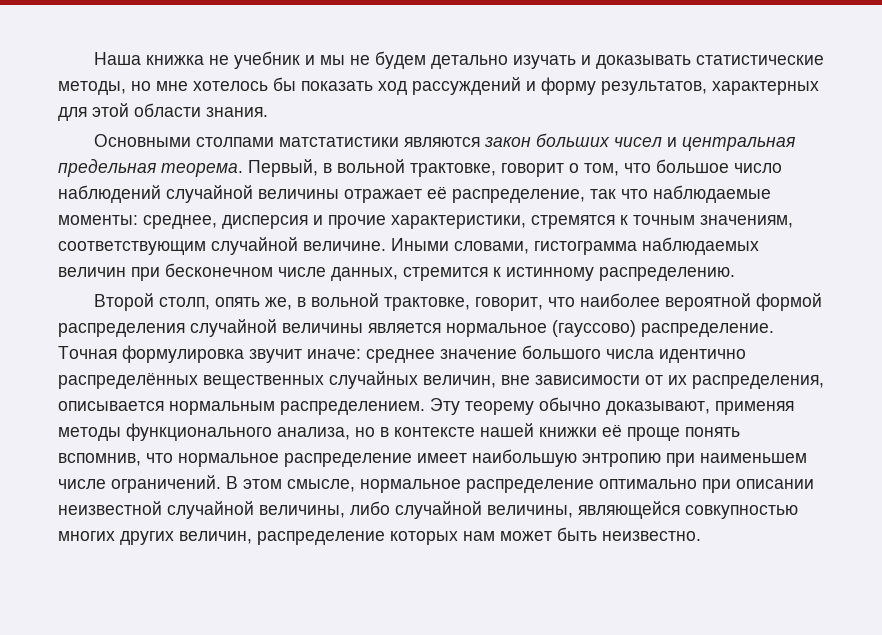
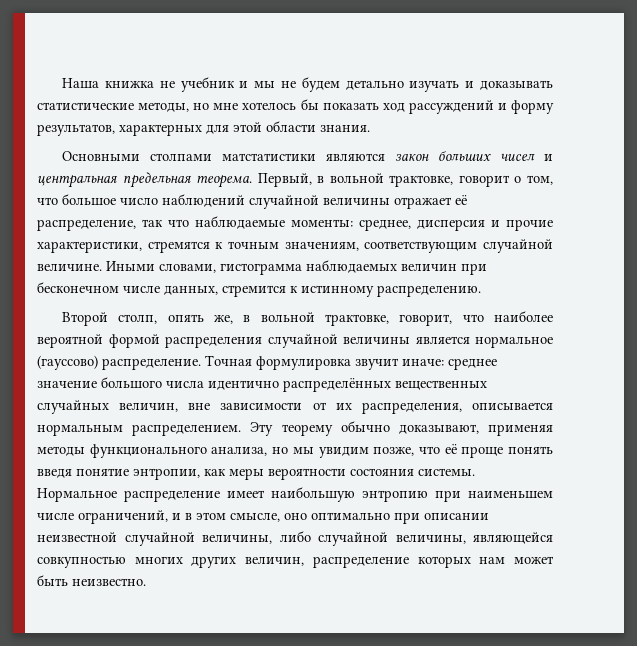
- Эту теорему обычно доказывают, применяя методы функционального анализа, но в контексте нашей книжки её проще понять вспомнив, что нормальное распределение имеет наибольшую энтропию при наименьшем числе ограничений. В этом смысле, нормальное распределение оптимально при описании неизвестной случайной величины, либо случайной величины, являющейся совкупностью многих других величин, распределение которых нам может быть неизвестно.
+ Эту теорему обычно доказывают, применяя методы функционального анализа, но мы увидим позже, что её проще понять введя понятие энтропии, как меры вероятности состояния системы. Нормальное распределение имеет наибольшую энтропию при наименьшем числе ограничений, и в этом смысле, оно оптимально при описании неизвестной случайной величины, либо случайной величины, являющейся совкупностью многих других величин, распределение которых нам может быть неизвестно.

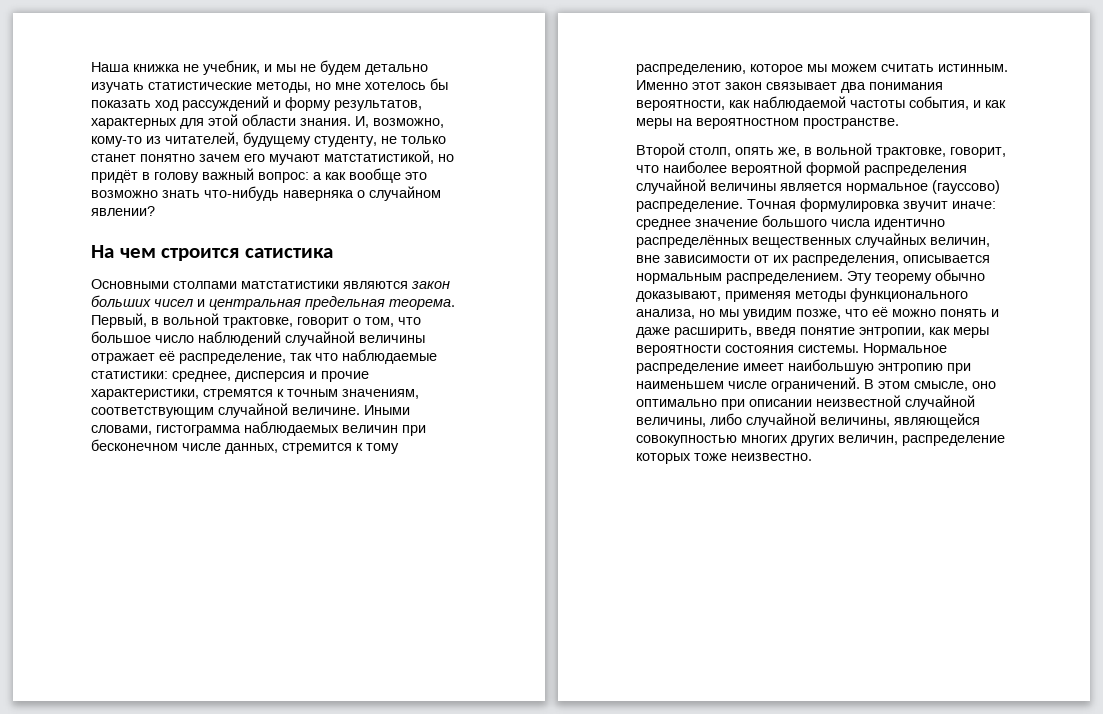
- Наша книжка не учебник и мы не будем детально изучать и доказывать статистические методы, но мне хотелось бы показать ход рассуждений и форму результатов, характерных для этой области знания.
+ Наша книжка не учебник, и мы не будем детально изучать статистические методы, но мне хотелось бы показать ход рассуждений и форму результатов, характерных для этой области знания. И, возможно, кому-то из читателей, будущему студенту, не только станет понятно зачем его мучают матстатистикой, но придёт в голову важный вопрос: а как вообще это возможно знать что-нибудь наверняка о случайном явлении?
+ На чем строится сатистика
- Первый, в вольной трактовке, говорит о том, что большое число наблюдений случайной величины отражает её распределение, так что наблюдаемые моменты: среднее, дисперсия и прочие характеристики, стремятся к точным значениям, соответствующим случайной величине.
+ Первый, в вольной трактовке, говорит о том, что большое число наблюдений случайной величины отражает её распределение, так что наблюдаемые статистики: среднее, дисперсия и прочие характеристики, стремятся к точным значениям, соответствующим случайной величине.
- Иными словами, гистограмма наблюдаемых величин при бесконечном числе данных, стремится к истинному распределению.
+ Иными словами, гистограмма наблюдаемых величин при бесконечном числе данных, стремится к тому распределению, которое мы можем считать истинным. Именно этот закон связывает два понимания вероятности, как наблюдаемой частоты события, и как меры на вероятностном пространстве.
- Эту теорему обычно доказывают, применяя методы функционального анализа, но мы увидим позже, что её проще понять введя понятие энтропии, как меры вероятности состояния системы.
+ Эту теорему обычно доказывают, применяя методы функционального анализа, но мы увидим позже, что её можно понять и даже расширить, введя понятие энтропии, как меры вероятности состояния системы.
- Нормальное распределение имеет наибольшую энтропию при наименьшем числе ограничений, и в этом смысле, оно оптимально при описании неизвестной случайной величины, либо случайной величины, являющейся совкупностью многих других величин, распределение которых нам может быть неизвестно.
+ Нормальное распределение имеет наибольшую энтропию при наименьшем числе ограничений. В этом смысле, оно оптимально при описании неизвестной случайной величины, либо случайной величины, являющейся совокупностью многих других величин, распределение которых тоже неизвестно.

